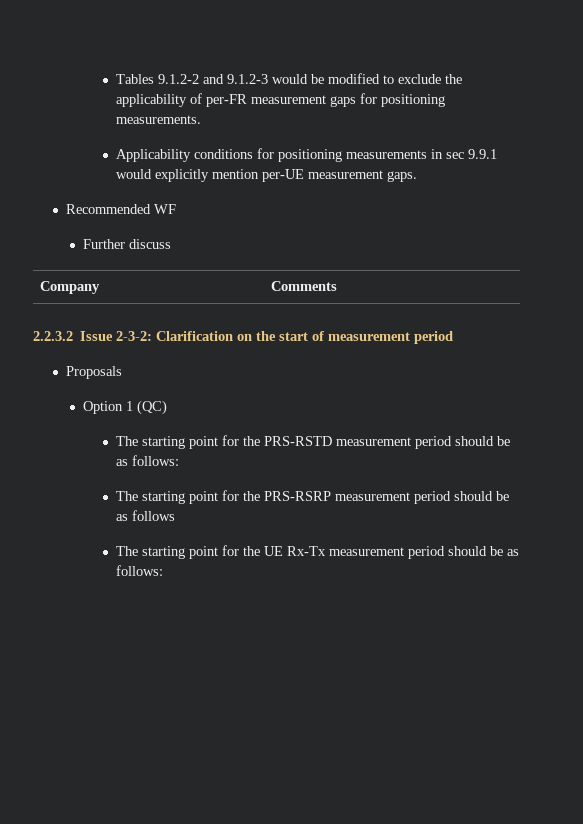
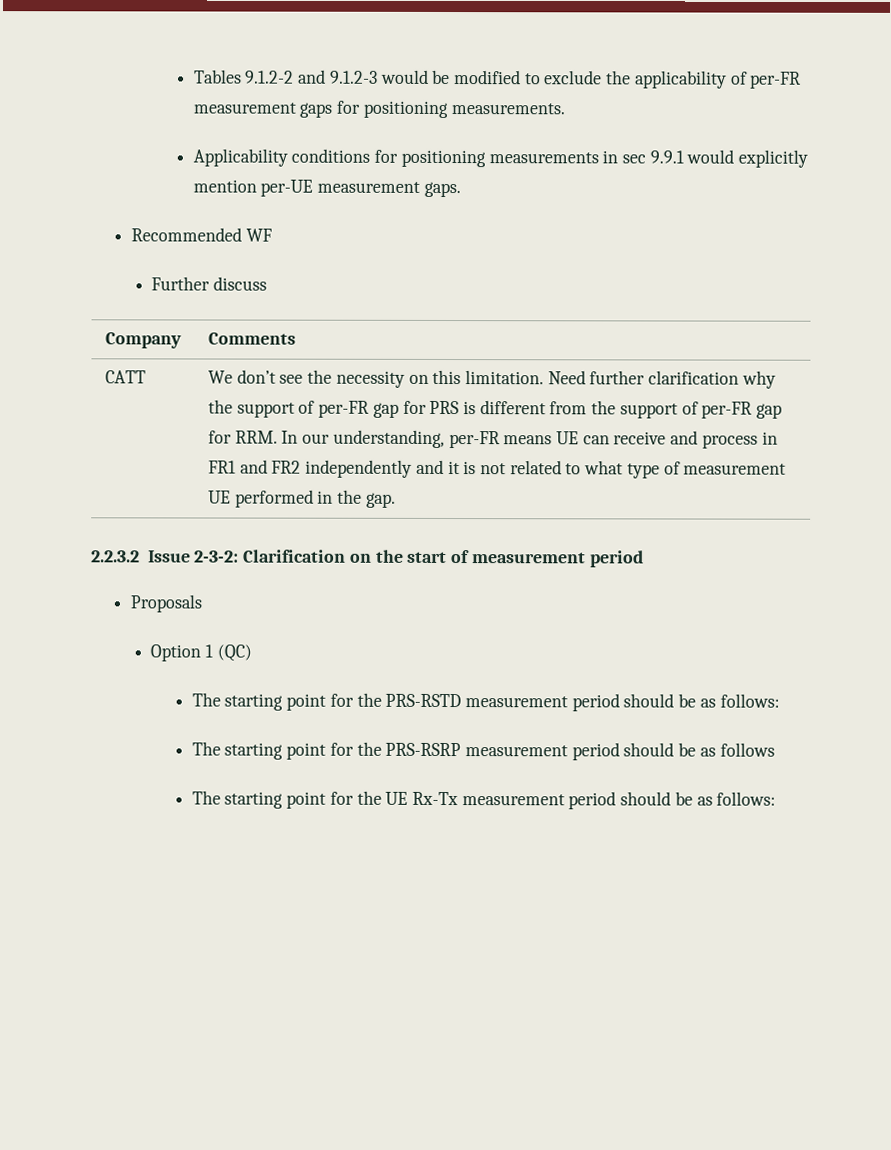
+ CATT | We don’t see the necessity on this limitation. Need further clarification why the support of per-FR gap for PRS is different from the support of per-FR gap for RRM. In our understanding, per-FR means UE can receive and process in FR1 and FR2 independently and it is not related to what type of measurement UE performed in the gap.

